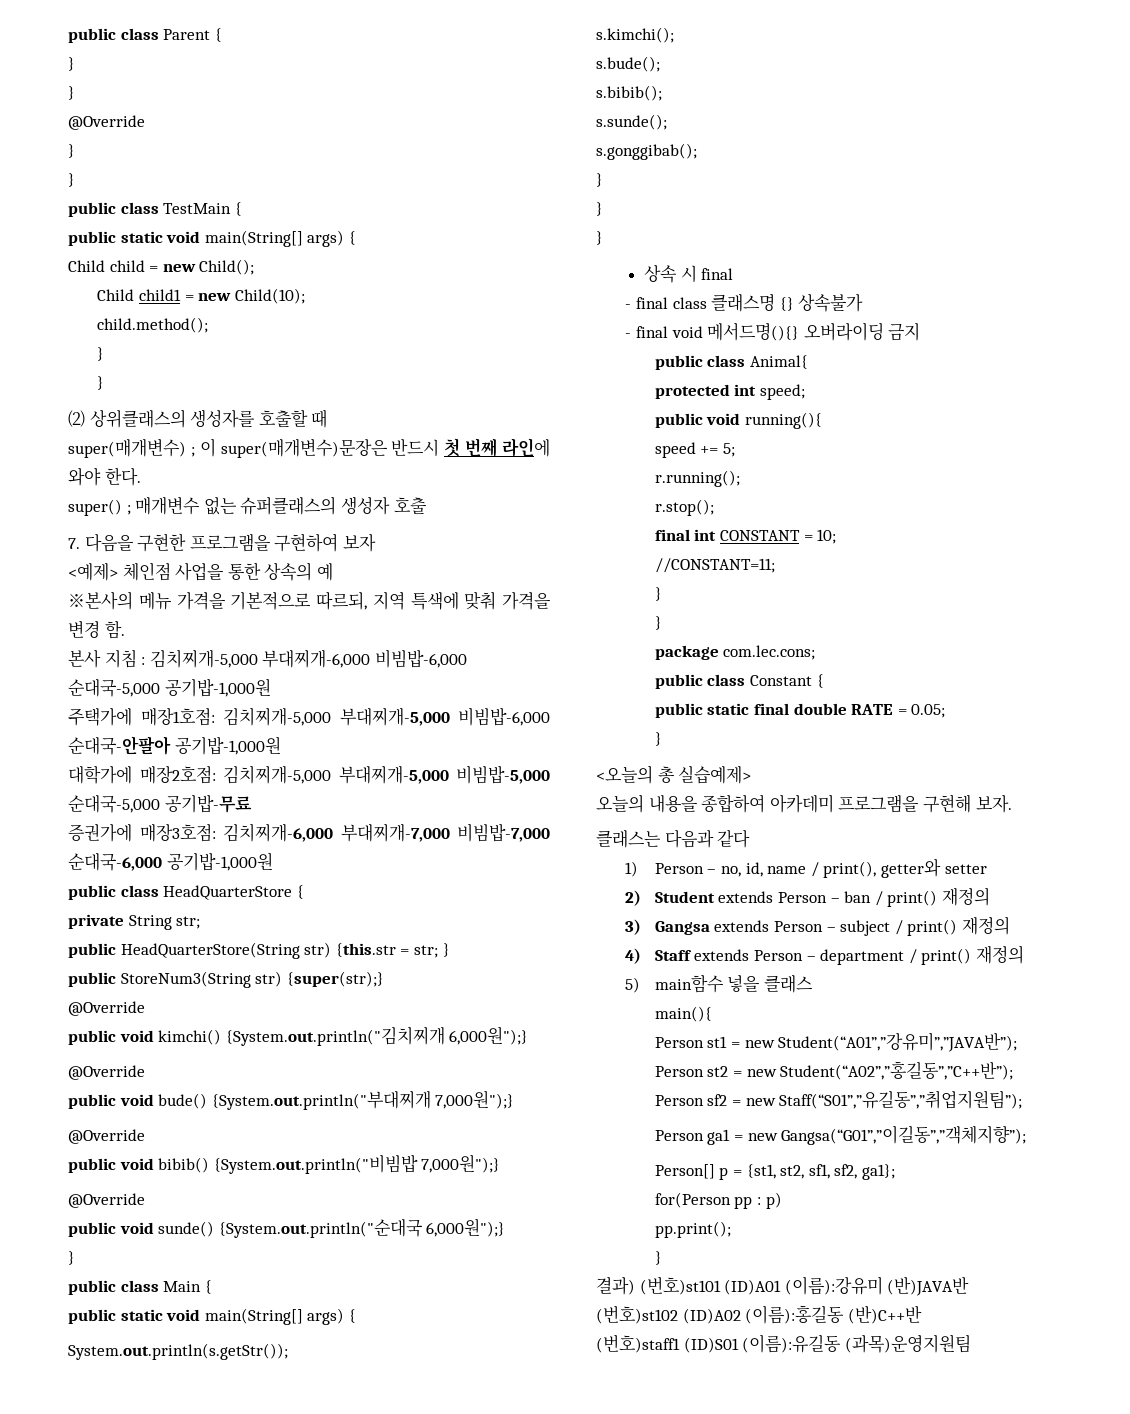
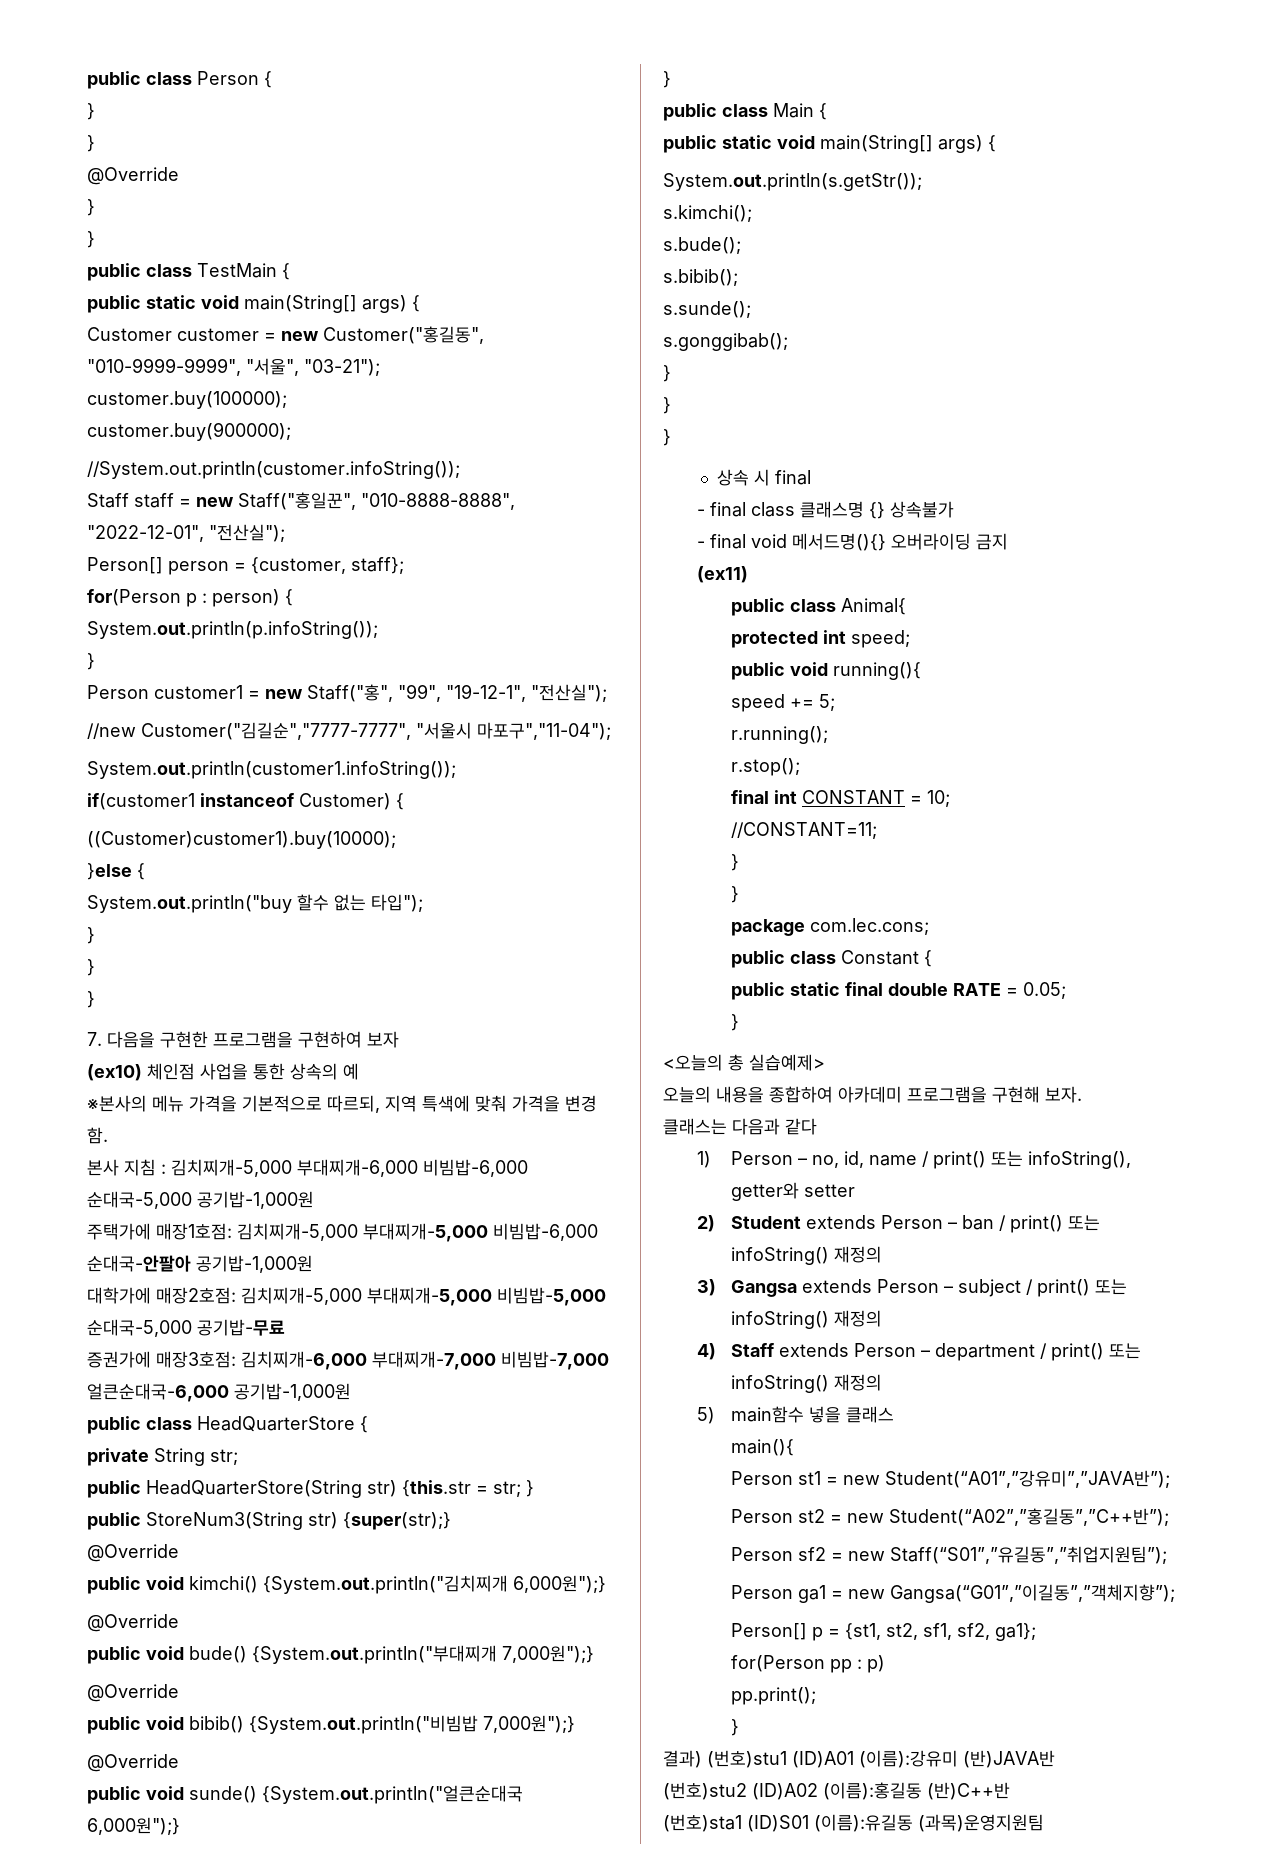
- public class Parent {
+ public class Person {
- Child child = new Child();
- Child child1 = new Child(10);
- child.method();
+ Customer customer = new Customer("홍길동", "010-9999-9999", "서울", "03-21");
+ customer.buy(100000);
+ customer.buy(900000);
+ //System.out.println(customer.infoString());
+ Staff staff = new Staff("홍일꾼", "010-8888-8888", "2022-12-01", "전산실");
+ Person[] person = {customer, staff};
+ for(Person p : person) {
+ System.out.println(p.infoString());
+ }
+ Person customer1 = new Staff("홍", "99", "19-12-1", "전산실");
+ //new Customer("김길순","7777-7777", "서울시 마포구","11-04");
+ System.out.println(customer1.infoString());
+ if(customer1 instanceof Customer) {
+ ((Customer)customer1).buy(10000);
+ }else {
+ System.out.println("buy 할수 없는 타입");
  }
  }
- ⑵ 상위클래스의 생성자를 호출할 때
- super(매개변수) ; 이 super(매개변수)문장은 반드시 첫 번째 라인에 와야 한다.
- super() ; 매개변수 없는 슈퍼클래스의 생성자 호출
+ }
- <예제> 체인점 사업을 통한 상속의 예
+ (ex10) 체인점 사업을 통한 상속의 예
- 증권가에 매장3호점: 김치찌개-6,000 부대찌개-7,000 비빔밥-7,000 순대국-6,000 공기밥-1,000원
+ 증권가에 매장3호점: 김치찌개-6,000 부대찌개-7,000 비빔밥-7,000 얼큰순대국-6,000 공기밥-1,000원
- public void sunde() {System.out.println("순대국 6,000원");}
+ public void sunde() {System.out.println("얼큰순대국 6,000원");}
+ (ex11)
- 1) Person – no, id, name / print(), getter와 setter
+ 1) Person – no, id, name / print() 또는 infoString(), getter와 setter
- 2) Student extends Person – ban / print() 재정의
+ 2) Student extends Person – ban / print() 또는 infoString() 재정의
- 3) Gangsa extends Person – subject / print() 재정의
+ 3) Gangsa extends Person – subject / print() 또는 infoString() 재정의
- 4) Staff extends Person – department / print() 재정의
+ 4) Staff extends Person – department / print() 또는 infoString() 재정의
- 결과) (번호)st101 (ID)A01 (이름):강유미 (반)JAVA반
+ 결과) (번호)stu1 (ID)A01 (이름):강유미 (반)JAVA반
- (번호)st102 (ID)A02 (이름):홍길동 (반)C++반
+ (번호)stu2 (ID)A02 (이름):홍길동 (반)C++반
- (번호)staff1 (ID)S01 (이름):유길동 (과목)운영지원팀
+ (번호)sta1 (ID)S01 (이름):유길동 (과목)운영지원팀

